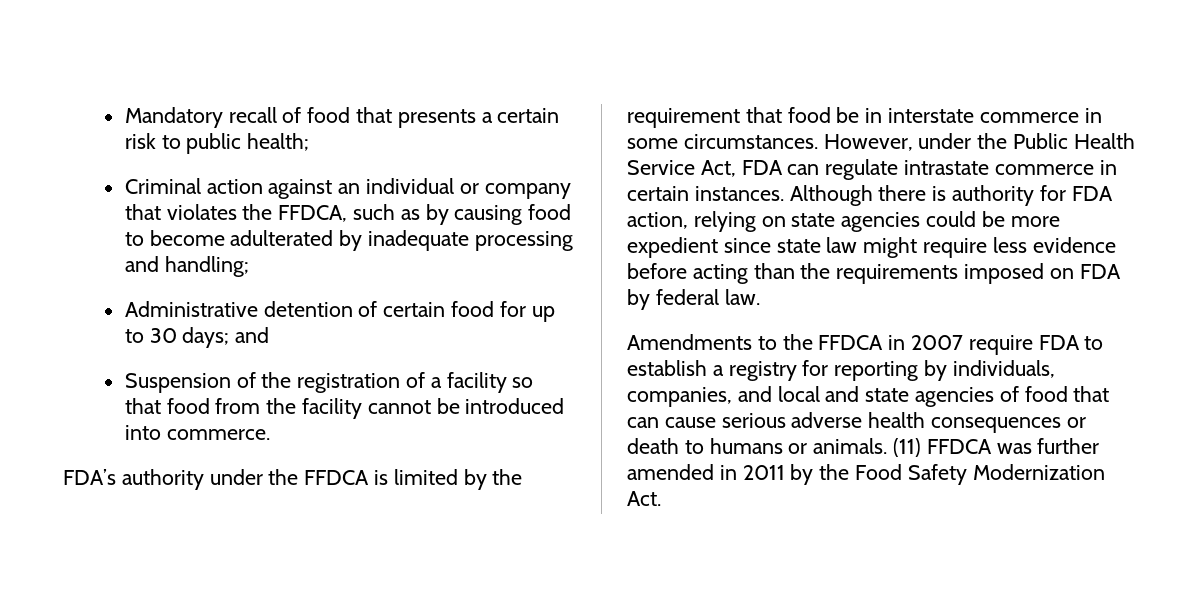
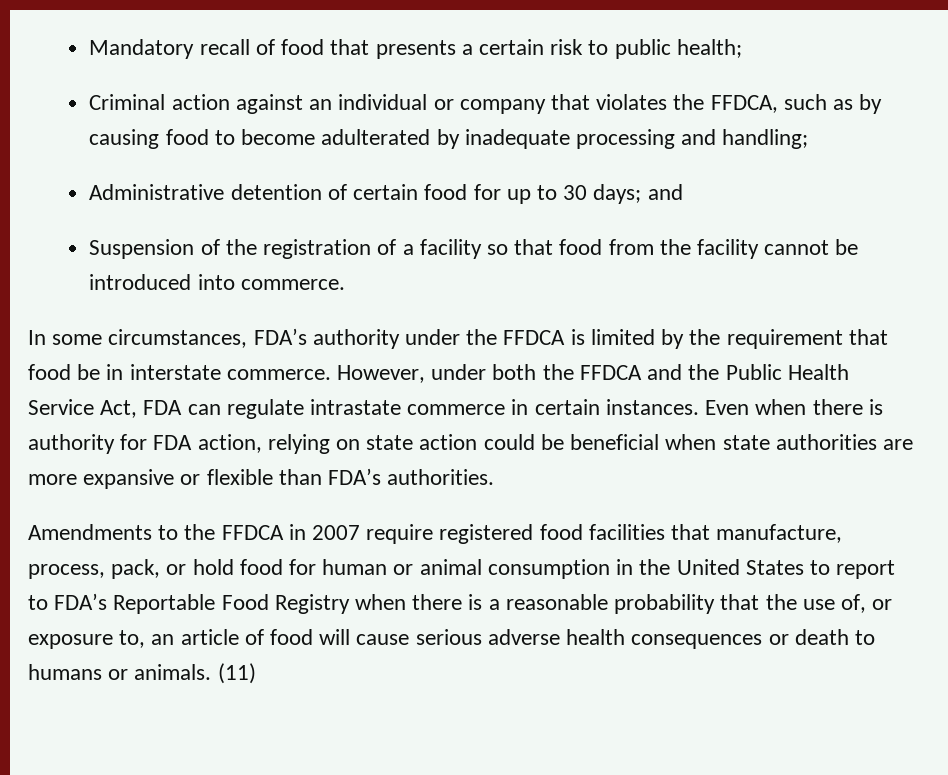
- FDA’s authority under the FFDCA is limited by the requirement that food be in interstate commerce in some circumstances. However, under the Public Health Service Act, FDA can regulate intrastate commerce in certain instances.
+ In some circumstances, FDA’s authority under the FFDCA is limited by the requirement that food be in interstate commerce. However, under both the FFDCA and the Public Health Service Act, FDA can regulate intrastate commerce in certain instances.
- Although there is authority for FDA action, relying on state agencies could be more expedient since state law might require less evidence before acting than the requirements imposed on FDA by federal law.
+ Even when there is authority for FDA action, relying on state action could be beneficial when state authorities are more expansive or flexible than FDA’s authorities.
- Amendments to the FFDCA in 2007 require FDA to establish a registry for reporting by individuals, companies, and local and state agencies of food that can cause serious adverse health consequences or death to humans or animals.
+ Amendments to the FFDCA in 2007 require registered food facilities that manufacture, process, pack, or hold food for human or animal consumption in the United States to report to FDA’s Reportable Food Registry when there is a reasonable probability that the use of, or exposure to, an article of food will cause serious adverse health consequences or death to humans or animals.
- (11) FFDCA was further amended in 2011 by the Food Safety Modernization Act.
+ (11)

